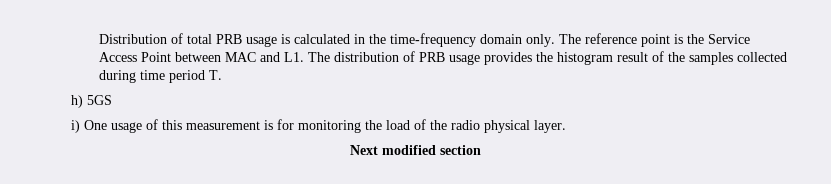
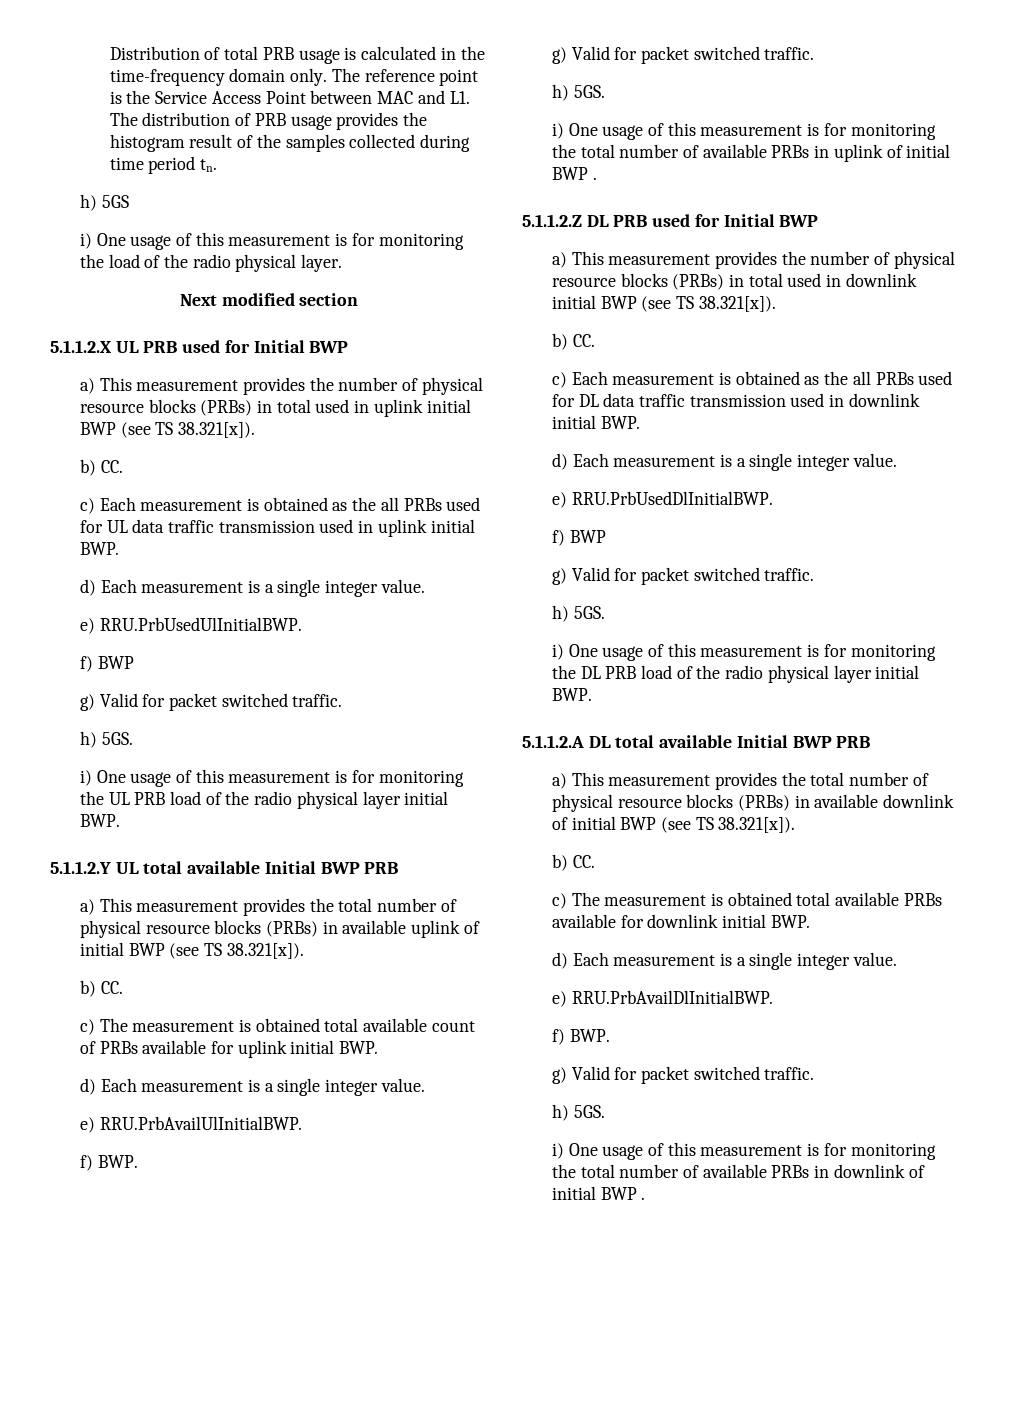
- The reference point is the Service Access Point between MAC and L1. The distribution of PRB usage provides the histogram result of the samples collected during time period T.
+ The reference point is the Service Access Point between MAC and L1. The distribution of PRB usage provides the histogram result of the samples collected during time period tn.
+ 5.1.1.2.X UL PRB used for Initial BWP
+ a) This measurement provides the number of physical resource blocks (PRBs) in total used in uplink initial BWP (see TS 38.321[x]).
+ b) CC.
+ c) Each measurement is obtained as the all PRBs used for UL data traffic transmission used in uplink initial BWP.
+ d) Each measurement is a single integer value.
+ e) RRU.PrbUsedUlInitialBWP.
+ f) BWP
+ g) Valid for packet switched traffic.
+ h) 5GS.
+ i) One usage of this measurement is for monitoring the UL PRB load of the radio physical layer initial BWP.
+ 5.1.1.2.Y UL total available Initial BWP PRB
+ a) This measurement provides the total number of physical resource blocks (PRBs) in available uplink of initial BWP (see TS 38.321[x]).
+ b) CC.
+ c) The measurement is obtained total available count of PRBs available for uplink initial BWP.
+ d) Each measurement is a single integer value.
+ e) RRU.PrbAvailUlInitialBWP.
+ f) BWP.
+ g) Valid for packet switched traffic.
+ h) 5GS.
+ i) One usage of this measurement is for monitoring the total number of available PRBs in uplink of initial BWP .
+ 5.1.1.2.Z DL PRB used for Initial BWP
+ a) This measurement provides the number of physical resource blocks (PRBs) in total used in downlink initial BWP (see TS 38.321[x]).
+ b) CC.
+ c) Each measurement is obtained as the all PRBs used for DL data traffic transmission used in downlink initial BWP.
+ d) Each measurement is a single integer value.
+ e) RRU.PrbUsedDlInitialBWP.
+ f) BWP
+ g) Valid for packet switched traffic.
+ h) 5GS.
+ i) One usage of this measurement is for monitoring the DL PRB load of the radio physical layer initial BWP.
+ 5.1.1.2.A DL total available Initial BWP PRB
+ a) This measurement provides the total number of physical resource blocks (PRBs) in available downlink of initial BWP (see TS 38.321[x]).
+ b) CC.
+ c) The measurement is obtained total available PRBs available for downlink initial BWP.
+ d) Each measurement is a single integer value.
+ e) RRU.PrbAvailDlInitialBWP.
+ f) BWP.
+ g) Valid for packet switched traffic.
+ h) 5GS.
+ i) One usage of this measurement is for monitoring the total number of available PRBs in downlink of initial BWP .

